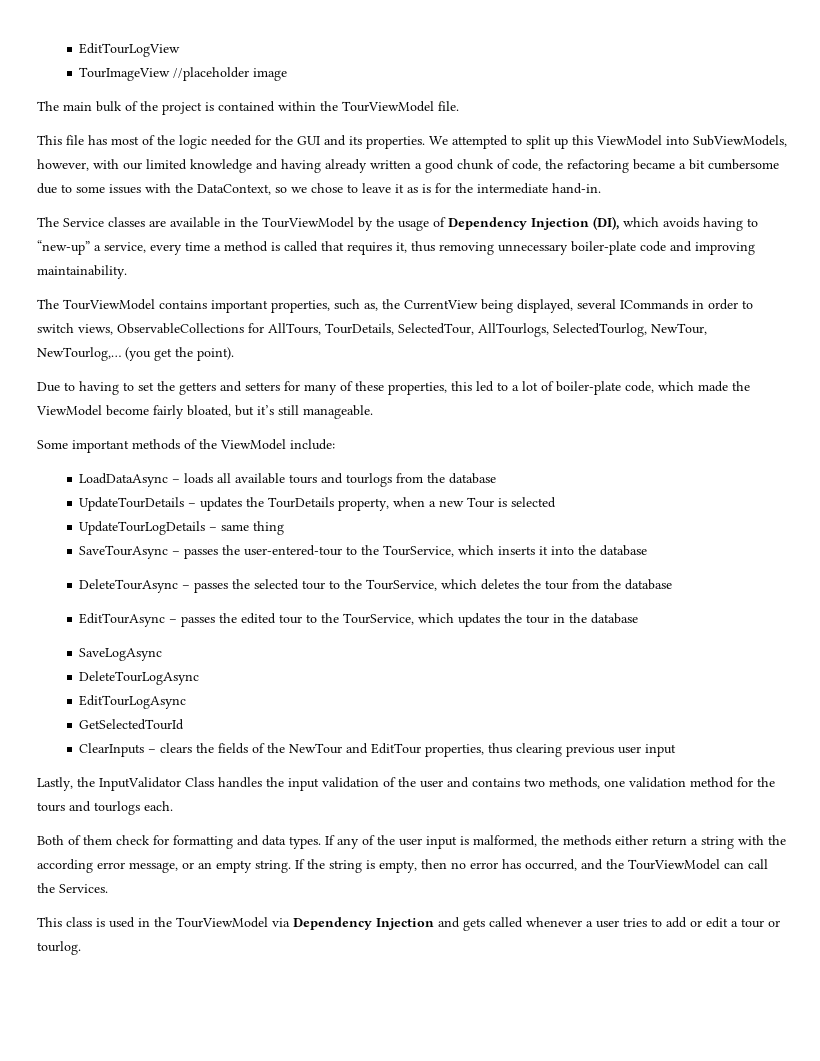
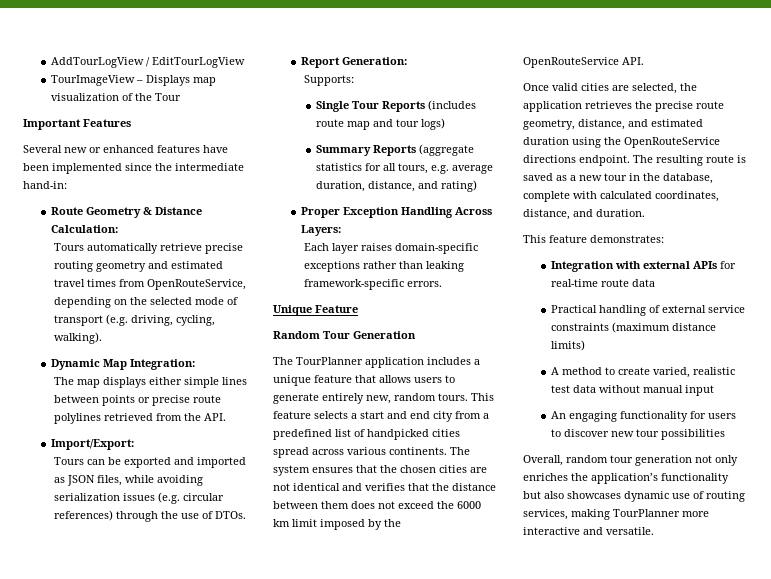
- EditTourLogView
+ AddTourLogView / EditTourLogView
- TourImageView //placeholder image
- The main bulk of the project is contained within the TourViewModel file.
- This file has most of the logic needed for the GUI and its properties. We attempted to split up this ViewModel into SubViewModels, however, with our limited knowledge and having already written a good chunk of code, the refactoring became a bit cumbersome due to some issues with the DataContext, so we chose to leave it as is for the intermediate hand-in.
- The Service classes are available in the TourViewModel by the usage of Dependency Injection (DI), which avoids having to “new-up” a service, every time a method is called that requires it, thus removing unnecessary boiler-plate code and improving maintainability.
- The TourViewModel contains important properties, such as, the CurrentView being displayed, several ICommands in order to switch views, ObservableCollections for AllTours, TourDetails, SelectedTour, AllTourlogs, SelectedTourlog, NewTour, NewTourlog,… (you get the point).
- Due to having to set the getters and setters for many of these properties, this led to a lot of boiler-plate code, which made the ViewModel become fairly bloated, but it’s still manageable.
- Some important methods of the ViewModel include:
- LoadDataAsync – loads all available tours and tourlogs from the database
- UpdateTourDetails – updates the TourDetails property, when a new Tour is selected
- UpdateTourLogDetails – same thing
- SaveTourAsync – passes the user-entered-tour to the TourService, which inserts it into the database
- DeleteTourAsync – passes the selected tour to the TourService, which deletes the tour from the database
- EditTourAsync – passes the edited tour to the TourService, which updates the tour in the database
- SaveLogAsync
- DeleteTourLogAsync
- EditTourLogAsync
- GetSelectedTourId
- ClearInputs – clears the fields of the NewTour and EditTour properties, thus clearing previous user input
- Lastly, the InputValidator Class handles the input validation of the user and contains two methods, one validation method for the tours and tourlogs each.
- Both of them check for formatting and data types. If any of the user input is malformed, the methods either return a string with the according error message, or an empty string. If the string is empty, then no error has occurred, and the TourViewModel can call the Services.
- This class is used in the TourViewModel via Dependency Injection and gets called whenever a user tries to add or edit a tour or tourlog.
+ TourImageView – Displays map visualization of the Tour
+ Important Features
+ Several new or enhanced features have been implemented since the intermediate hand-in:
+ Route Geometry & Distance Calculation:
+ Tours automatically retrieve precise routing geometry and estimated travel times from OpenRouteService, depending on the selected mode of transport (e.g. driving, cycling, walking).
+ Dynamic Map Integration:
+ The map displays either simple lines between points or precise route polylines retrieved from the API.
+ Import/Export:
+ Tours can be exported and imported as JSON files, while avoiding serialization issues (e.g. circular references) through the use of DTOs.
+ Report Generation:
+ Supports:
+ Single Tour Reports (includes route map and tour logs)
+ Summary Reports (aggregate statistics for all tours, e.g. average duration, distance, and rating)
+ Proper Exception Handling Across Layers:
+ Each layer raises domain-specific exceptions rather than leaking framework-specific errors.
+ Unique Feature
+ Random Tour Generation
+ The TourPlanner application includes a unique feature that allows users to generate entirely new, random tours. This feature selects a start and end city from a predefined list of handpicked cities spread across various continents. The system ensures that the chosen cities are not identical and verifies that the distance between them does not exceed the 6000 km limit imposed by the OpenRouteService API.
+ Once valid cities are selected, the application retrieves the precise route geometry, distance, and estimated duration using the OpenRouteService directions endpoint. The resulting route is saved as a new tour in the database, complete with calculated coordinates, distance, and duration.
+ This feature demonstrates:
+ Integration with external APIs for real-time route data
+ Practical handling of external service constraints (maximum distance limits)
+ A method to create varied, realistic test data without manual input
+ An engaging functionality for users to discover new tour possibilities
+ Overall, random tour generation not only enriches the application’s functionality but also showcases dynamic use of routing services, making TourPlanner more interactive and versatile.

